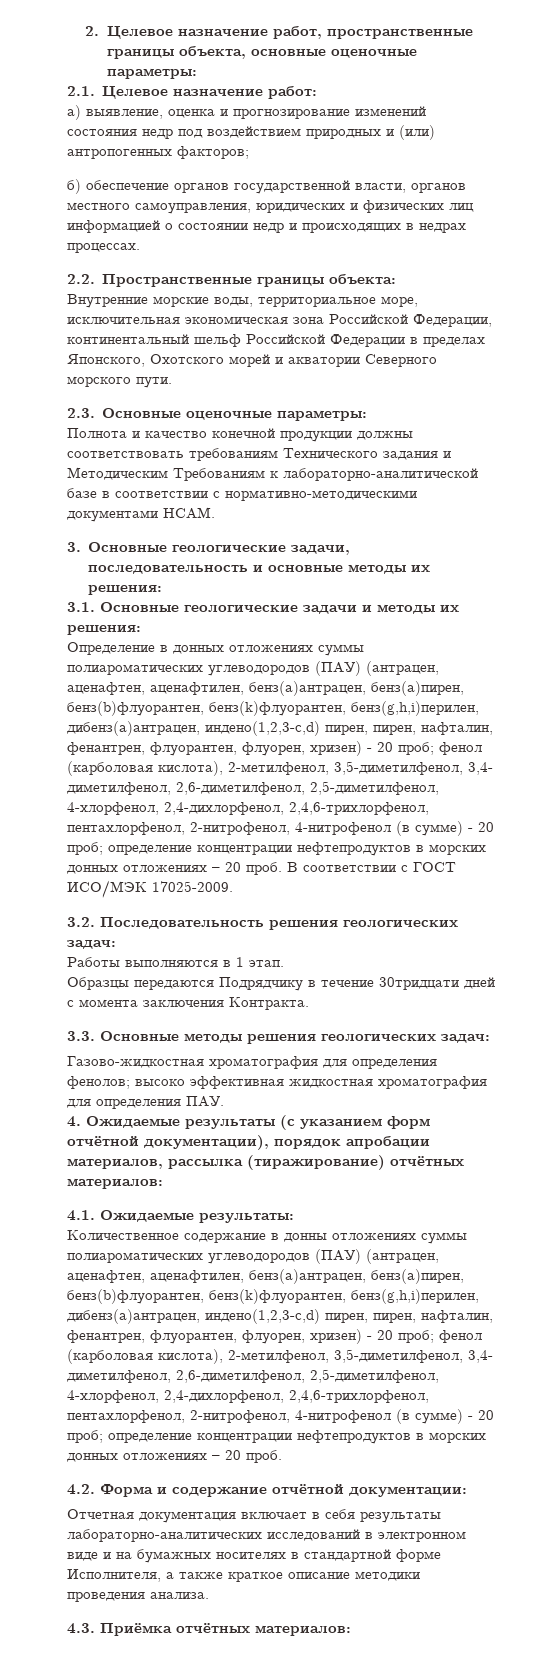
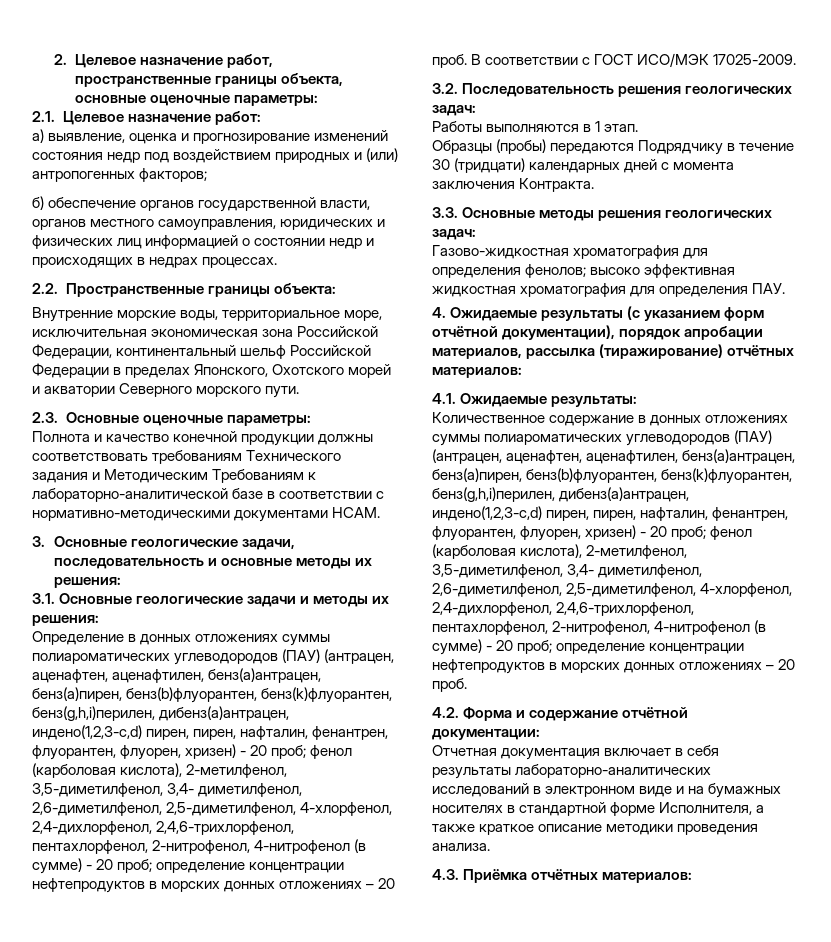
- Образцы передаются Подрядчику в течение 30тридцати дней с момента заключения Контракта.
+ Образцы (пробы) передаются Подрядчику в течение 30 (тридцати) календарных дней с момента заключения Контракта.
- Количественное содержание в донны отложениях суммы полиароматических углеводородов (ПАУ) (антрацен, аценафтен, аценафтилен, бенз(а)антрацен, бенз(а)пирен, бенз(b)флуорантен, бенз(k)флуорантен, бенз(g,h,i)перилен, дибенз(а)антрацен, индено(1,2,3-c,d) пирен, пирен, нафталин, фенантрен, флуорантен, флуорен, хризен) - 20 проб; фенол (карболовая кислота), 2-метилфенол, 3,5-диметилфенол, 3,4- диметилфенол, 2,6-диметилфенол, 2,5-диметилфенол, 4-хлорфенол, 2,4-дихлорфенол, 2,4,6-трихлорфенол, пентахлорфенол, 2-нитрофенол, 4-нитрофенол (в сумме) - 20 проб; определение концентрации нефтепродуктов в морских донных отложениях – 20 проб.
+ Количественное содержание в донных отложениях суммы полиароматических углеводородов (ПАУ) (антрацен, аценафтен, аценафтилен, бенз(а)антрацен, бенз(а)пирен, бенз(b)флуорантен, бенз(k)флуорантен, бенз(g,h,i)перилен, дибенз(а)антрацен, индено(1,2,3-c,d) пирен, пирен, нафталин, фенантрен, флуорантен, флуорен, хризен) - 20 проб; фенол (карболовая кислота), 2-метилфенол, 3,5-диметилфенол, 3,4- диметилфенол, 2,6-диметилфенол, 2,5-диметилфенол, 4-хлорфенол, 2,4-дихлорфенол, 2,4,6-трихлорфенол, пентахлорфенол, 2-нитрофенол, 4-нитрофенол (в сумме) - 20 проб; определение концентрации нефтепродуктов в морских донных отложениях – 20 проб.

